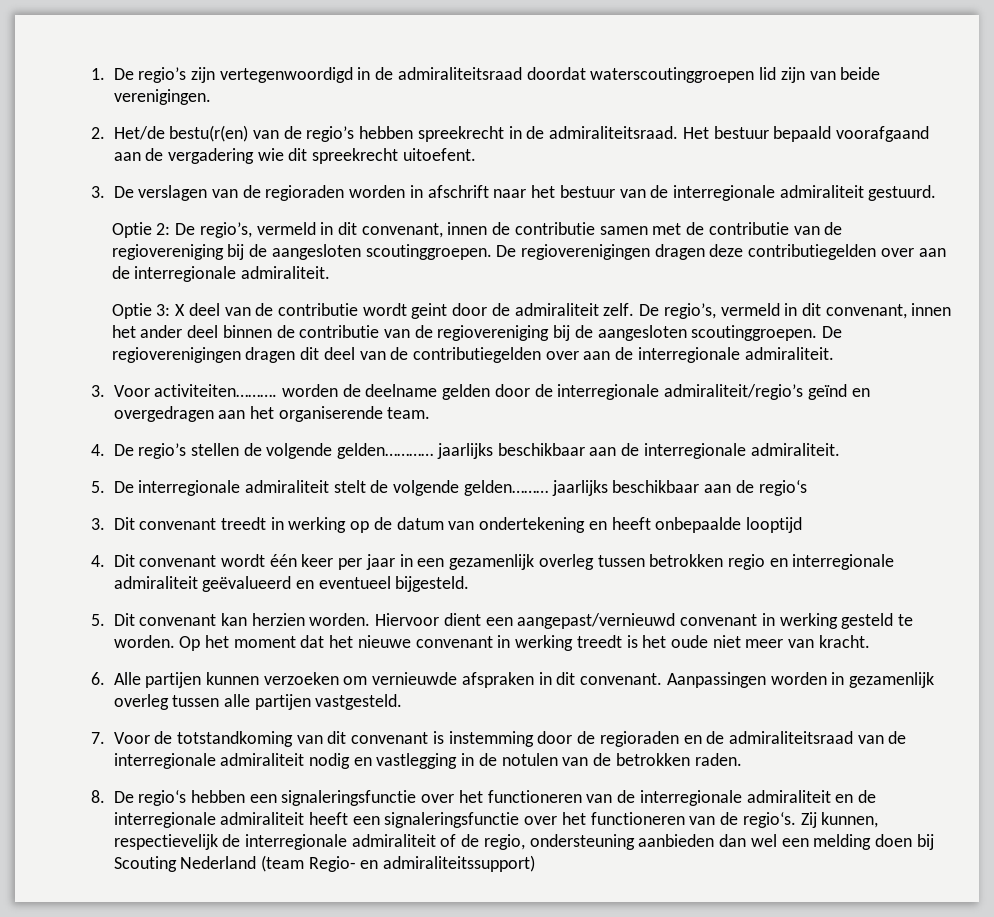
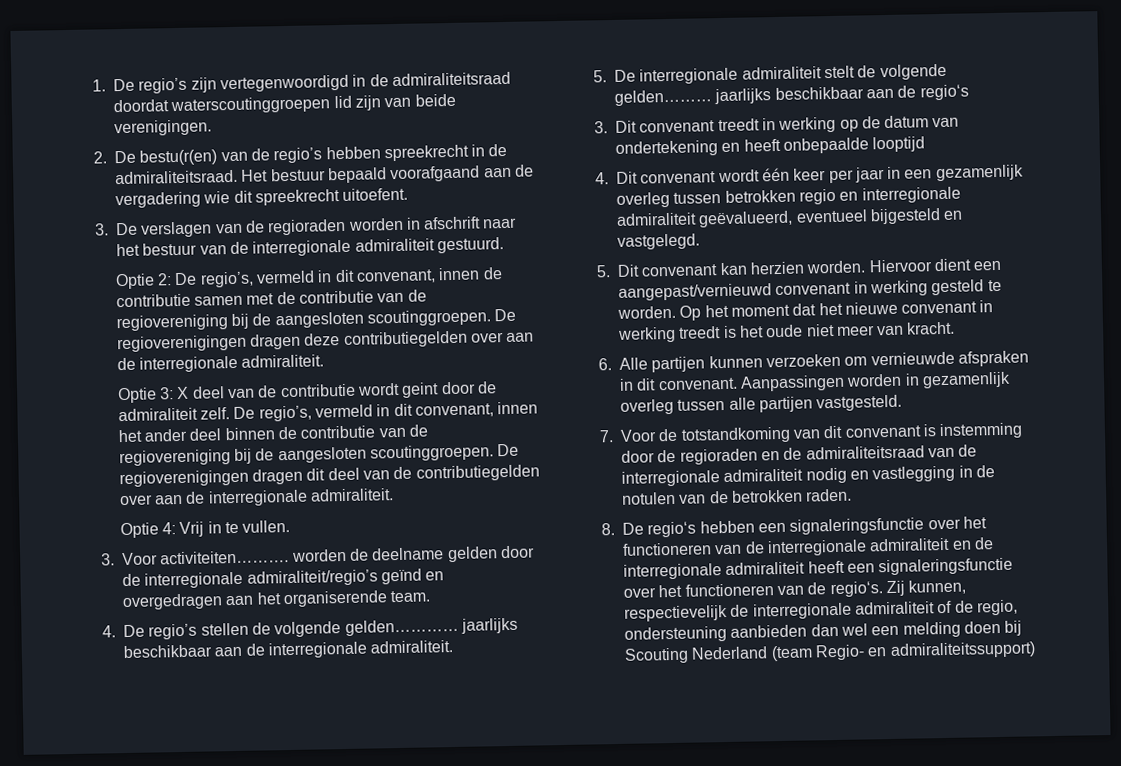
- 2. Het/de bestu(r(en) van de regio’s hebben spreekrecht in de admiraliteitsraad.
+ 2. De bestu(r(en) van de regio’s hebben spreekrecht in de admiraliteitsraad.
+ Optie 4: Vrij in te vullen.
- 4. Dit convenant wordt één keer per jaar in een gezamenlijk overleg tussen betrokken regio en interregionale admiraliteit geëvalueerd en eventueel bijgesteld.
+ 4. Dit convenant wordt één keer per jaar in een gezamenlijk overleg tussen betrokken regio en interregionale admiraliteit geëvalueerd, eventueel bijgesteld en vastgelegd.

